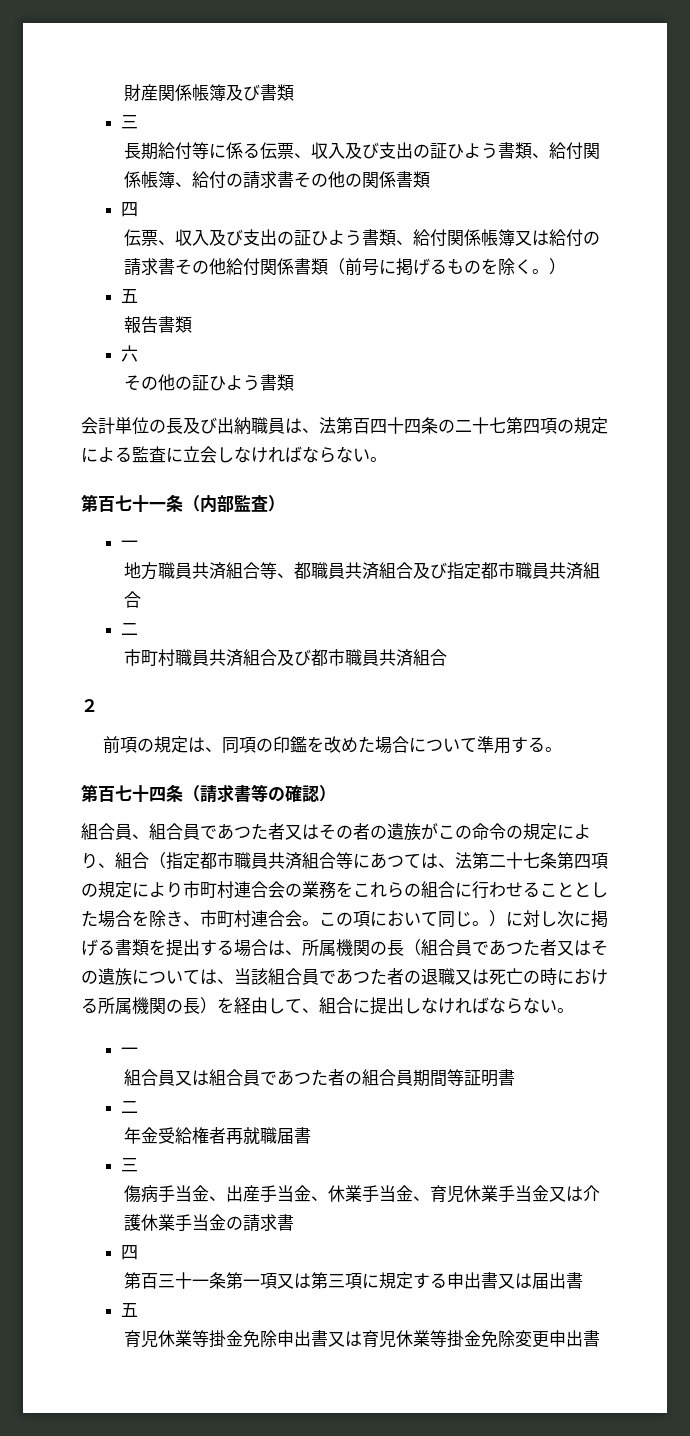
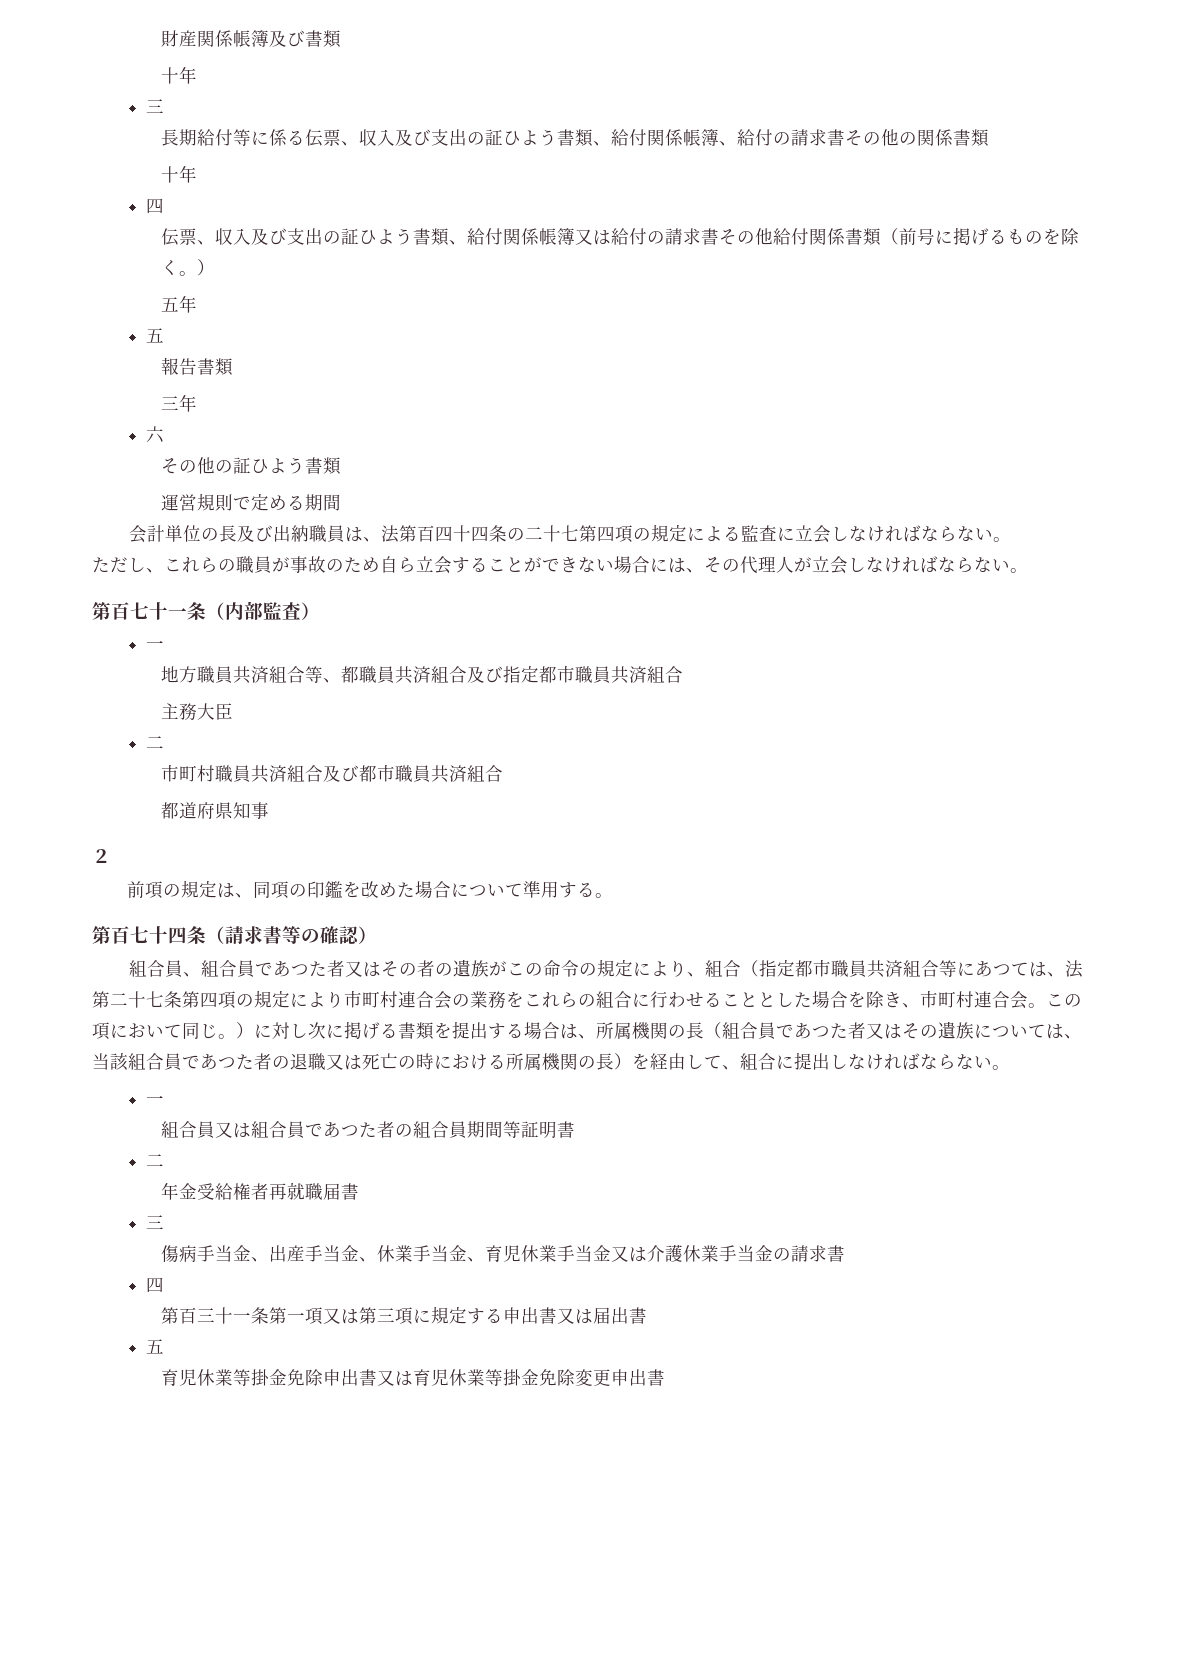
  財産関係帳簿及び書類
+ 十年
  長期給付等に係る伝票、収入及び支出の証ひよう書類、給付関係帳簿、給付の請求書その他の関係書類
+ 十年
+ 五年
+ 三年
+ 運営規則で定める期間
+ ただし、これらの職員が事故のため自ら立会することができない場合には、その代理人が立会しなければならない。
+ 主務大臣
+ 都道府県知事

